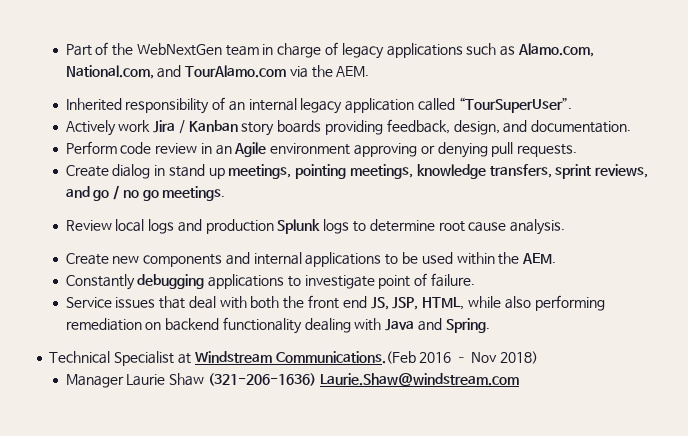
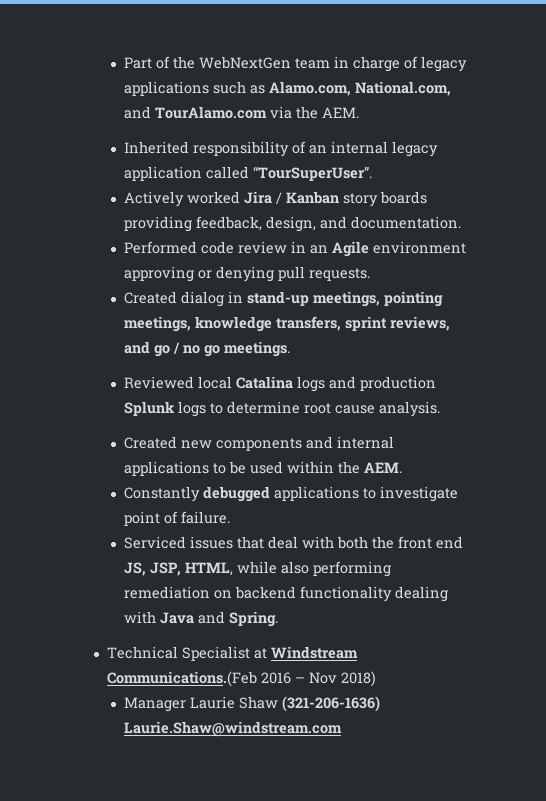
- Actively work Jira / Kanban story boards providing feedback, design, and documentation.
+ Actively worked Jira / Kanban story boards providing feedback, design, and documentation.
- Perform code review in an Agile environment approving or denying pull requests.
+ Performed code review in an Agile environment approving or denying pull requests.
- Create dialog in stand up meetings, pointing meetings, knowledge transfers, sprint reviews, and go / no go meetings.
+ Created dialog in stand-up meetings, pointing meetings, knowledge transfers, sprint reviews, and go / no go meetings.
- Review local logs and production Splunk logs to determine root cause analysis.
+ Reviewed local Catalina logs and production Splunk logs to determine root cause analysis.
- Create new components and internal applications to be used within the AEM.
+ Created new components and internal applications to be used within the AEM.
- Constantly debugging applications to investigate point of failure.
+ Constantly debugged applications to investigate point of failure.
- Service issues that deal with both the front end JS, JSP, HTML, while also performing remediation on backend functionality dealing with Java and Spring.
+ Serviced issues that deal with both the front end JS, JSP, HTML, while also performing remediation on backend functionality dealing with Java and Spring.

